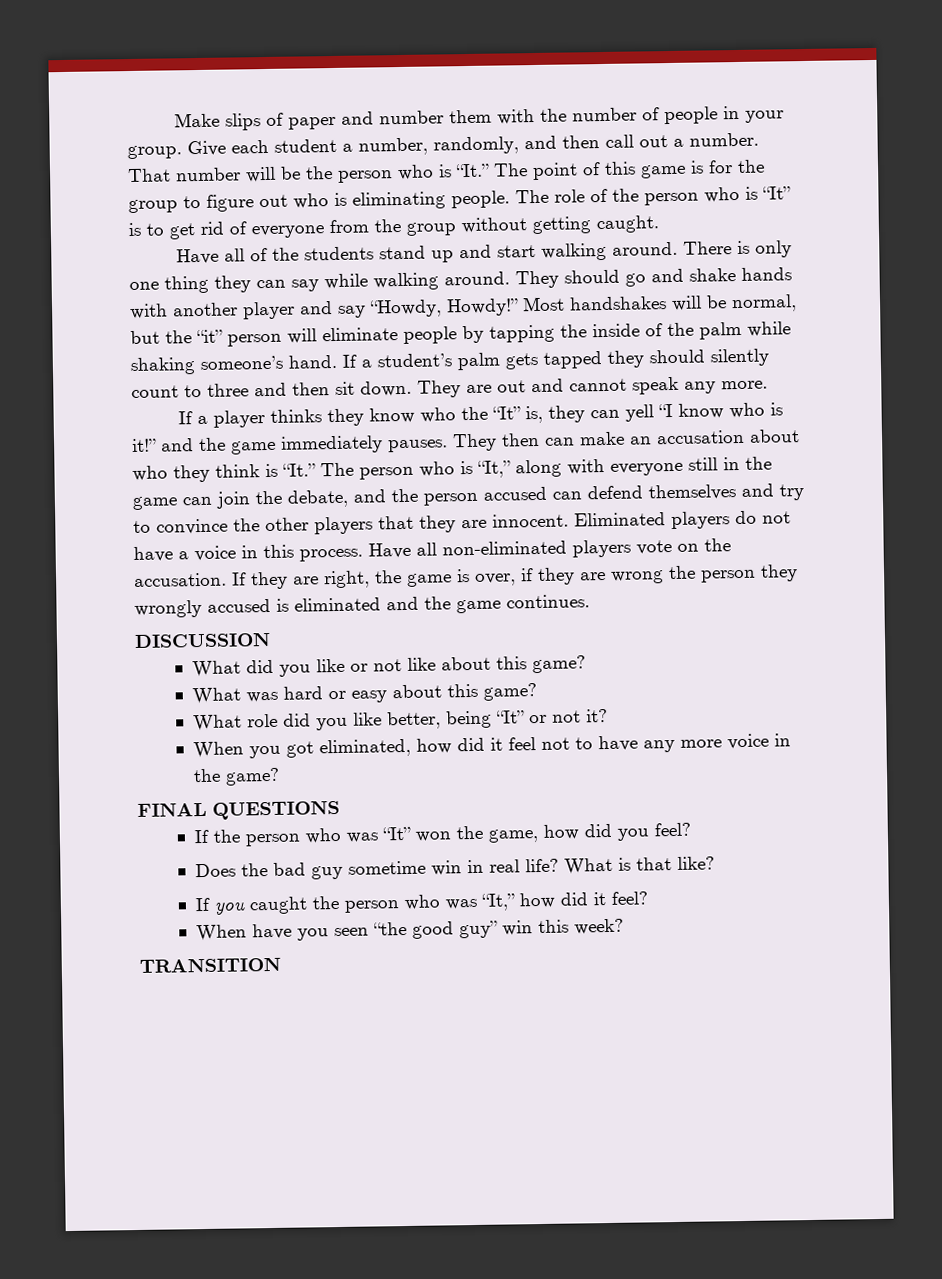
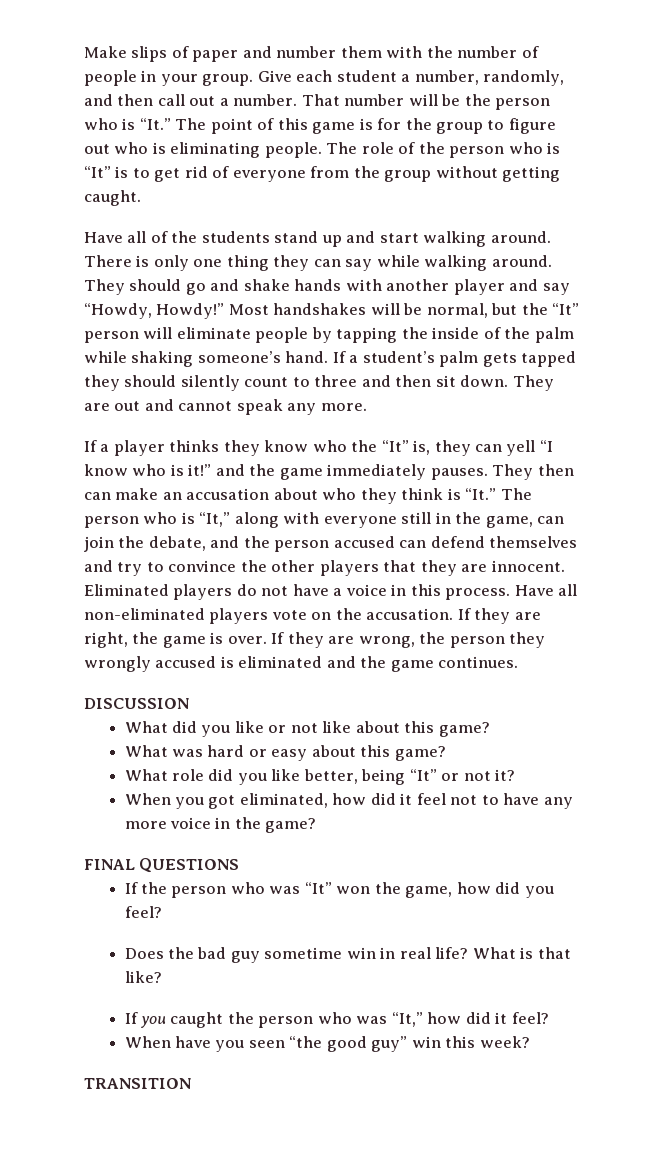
- Most handshakes will be normal, but the “it” person will eliminate people by tapping the inside of the palm while shaking someone’s hand.
+ Most handshakes will be normal, but the “It” person will eliminate people by tapping the inside of the palm while shaking someone’s hand.
- They then can make an accusation about who they think is “It.” The person who is “It,” along with everyone still in the game can join the debate, and the person accused can defend themselves and try to convince the other players that they are innocent.
+ They then can make an accusation about who they think is “It.” The person who is “It,” along with everyone still in the game, can join the debate, and the person accused can defend themselves and try to convince the other players that they are innocent.
- If they are right, the game is over, if they are wrong the person they wrongly accused is eliminated and the game continues.
+ If they are right, the game is over. If they are wrong, the person they wrongly accused is eliminated and the game continues.

